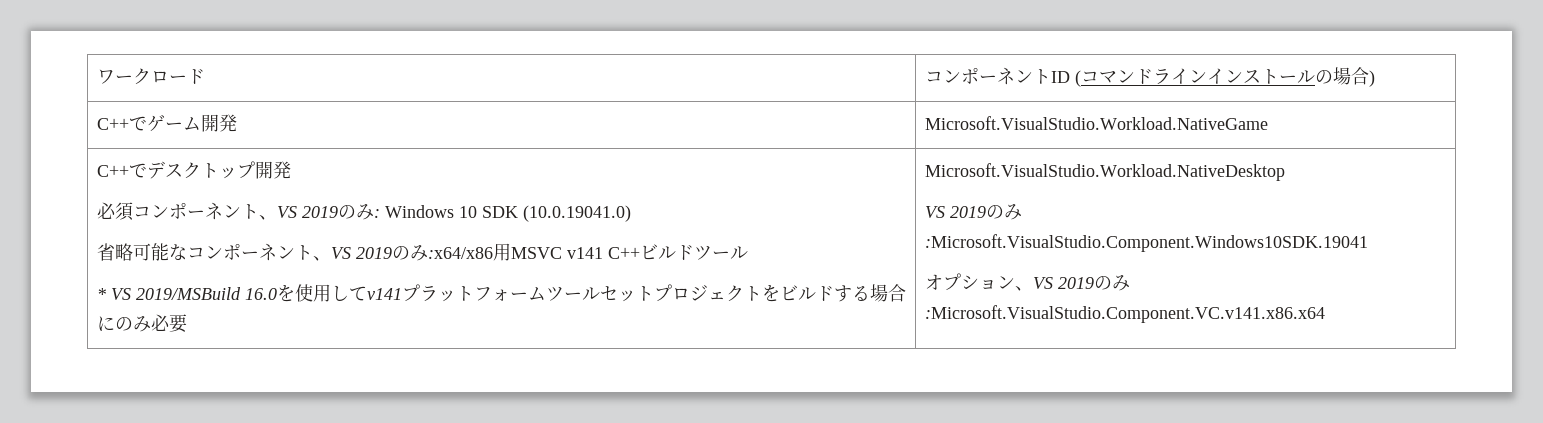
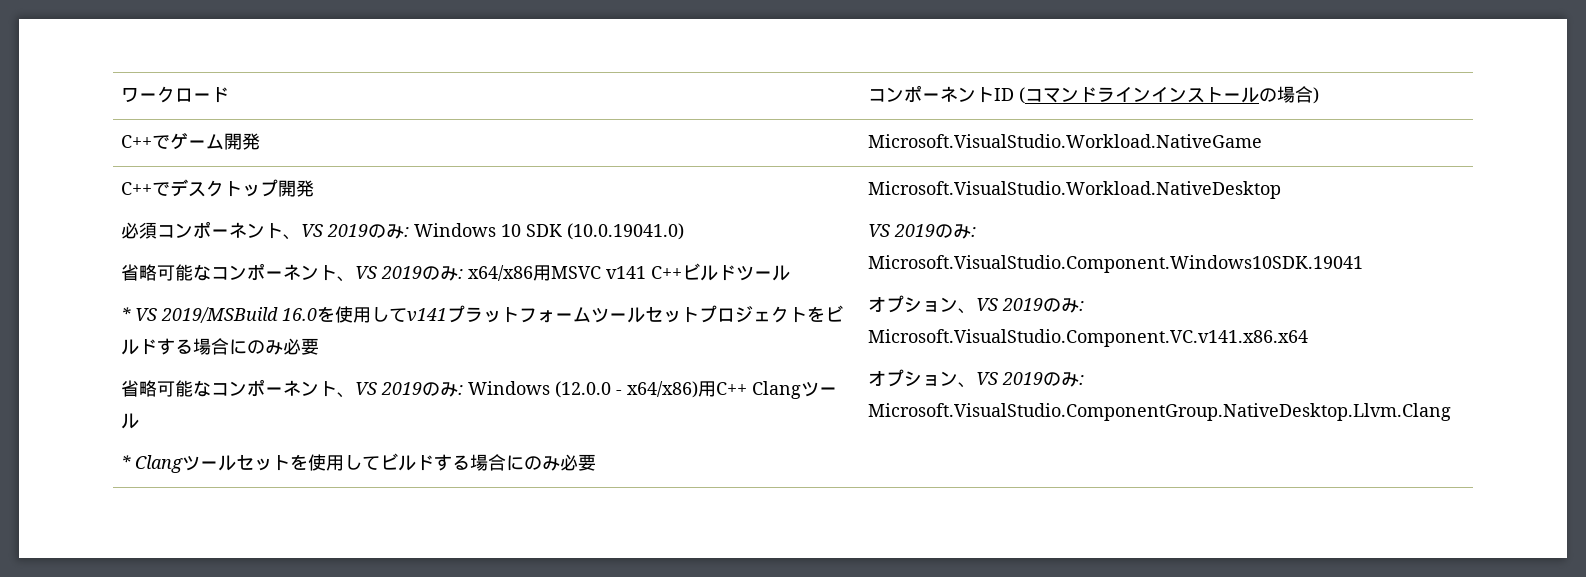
- 省略可能なコンポーネント、VS 2019のみ:x64/x86用MSVC v141 C++ビルドツール
+ 省略可能なコンポーネント、VS 2019のみ: x64/x86用MSVC v141 C++ビルドツール
+ 省略可能なコンポーネント、VS 2019のみ: Windows (12.0.0 - x64/x86)用C++ Clangツール
+ * Clangツールセットを使用してビルドする場合にのみ必要
- VS 2019のみ:Microsoft.VisualStudio.Component.Windows10SDK.19041
- オプション、VS 2019のみ:Microsoft.VisualStudio.Component.VC.v141.x86.x64
+ VS 2019のみ: Microsoft.VisualStudio.Component.Windows10SDK.19041
+ オプション、VS 2019のみ: Microsoft.VisualStudio.Component.VC.v141.x86.x64
+ オプション、VS 2019のみ: Microsoft.VisualStudio.ComponentGroup.NativeDesktop.Llvm.Clang

